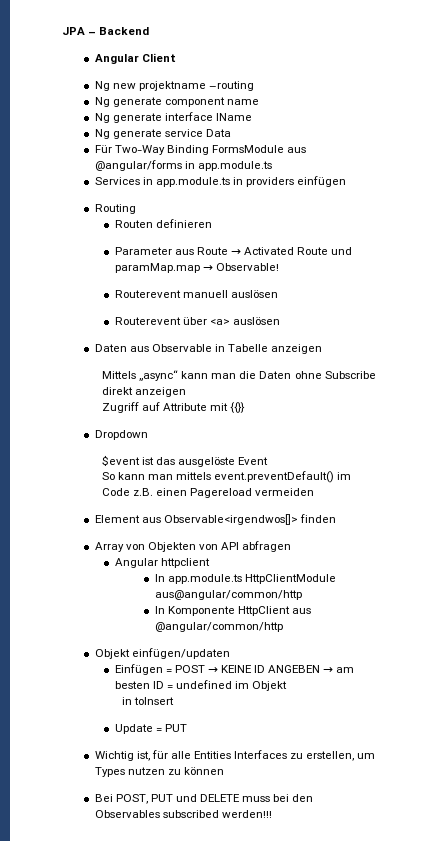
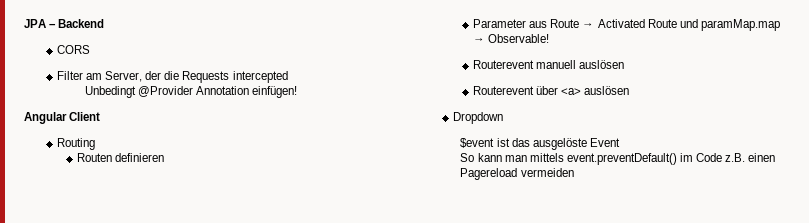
+ CORS
+ Filter am Server, der die Requests intercepted
+ Unbedingt @Provider Annotation einfügen!
  Angular Client
- Ng new projektname –routing
- Ng generate component name
- Ng generate interface IName
- Ng generate service Data
- Für Two-Way Binding FormsModule aus @angular/forms in app.module.ts
- Services in app.module.ts in providers einfügen
- Daten aus Observable in Tabelle anzeigen
- Mittels „async“ kann man die Daten ohne Subscribe direkt anzeigen
- Zugriff auf Attribute mit {{}}
- Element aus Observable<irgendwos[]> finden
- Array von Objekten von API abfragen
- Angular httpclient
- In app.module.ts HttpClientModule aus@angular/common/http
- In Komponente HttpClient aus @angular/common/http
- Objekt einfügen/updaten
- Einfügen = POST → KEINE ID ANGEBEN → am besten ID = undefined im Objekt
- in toInsert
- Update = PUT
- Wichtig ist, für alle Entities Interfaces zu erstellen, um Types nutzen zu können
- Bei POST, PUT und DELETE muss bei den Observables subscribed werden!!!

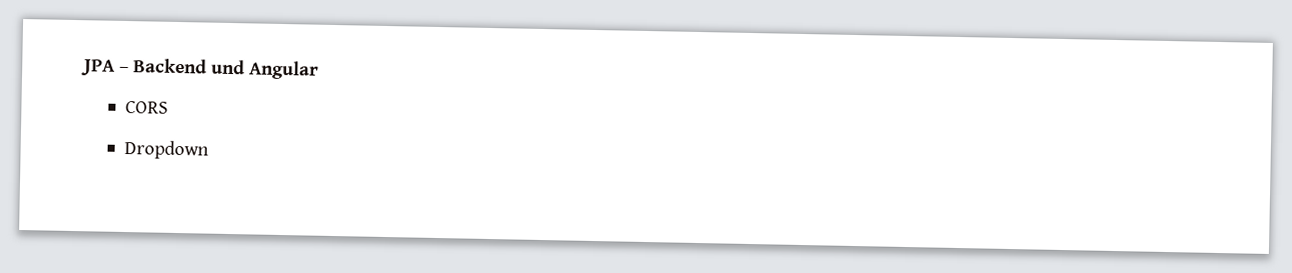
- JPA – Backend
+ JPA – Backend und Angular
- Filter am Server, der die Requests intercepted
- Unbedingt @Provider Annotation einfügen!
- Angular Client
- Routing
- Routen definieren
- Parameter aus Route → Activated Route und paramMap.map → Observable!
- Routerevent manuell auslösen
- Routerevent über <a> auslösen
  Dropdown
- $event ist das ausgelöste Event
- So kann man mittels event.preventDefault() im Code z.B. einen Pagereload vermeiden

